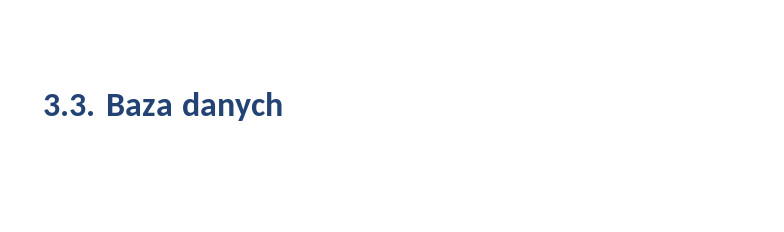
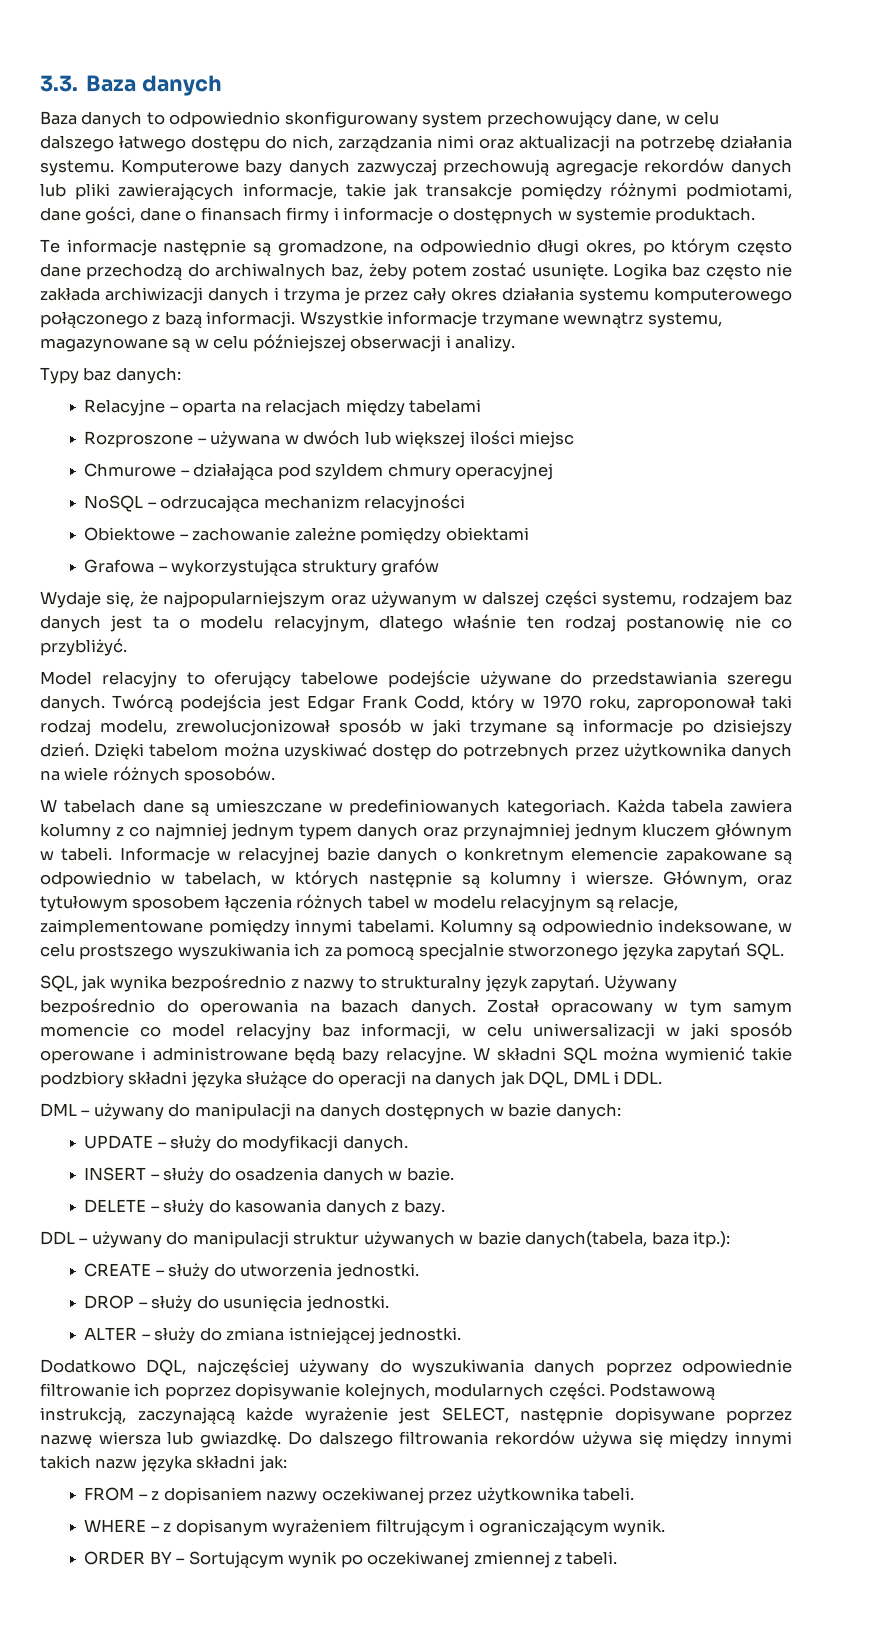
+ Baza danych to odpowiednio skonfigurowany system przechowujący dane, w celu dalszego łatwego dostępu do nich, zarządzania nimi oraz aktualizacji na potrzebę działania systemu. Komputerowe bazy danych zazwyczaj przechowują agregacje rekordów danych lub pliki zawierających informacje, takie jak transakcje pomiędzy różnymi podmiotami, dane gości, dane o finansach firmy i informacje o dostępnych w systemie produktach.
+ Te informacje następnie są gromadzone, na odpowiednio długi okres, po którym często dane przechodzą do archiwalnych baz, żeby potem zostać usunięte. Logika baz często nie zakłada archiwizacji danych i trzyma je przez cały okres działania systemu komputerowego połączonego z bazą informacji. Wszystkie informacje trzymane wewnątrz systemu, magazynowane są w celu późniejszej obserwacji i analizy.
+ Typy baz danych:
+ Relacyjne – oparta na relacjach między tabelami
+ Rozproszone – używana w dwóch lub większej ilości miejsc
+ Chmurowe – działająca pod szyldem chmury operacyjnej
+ NoSQL – odrzucająca mechanizm relacyjności
+ Obiektowe – zachowanie zależne pomiędzy obiektami
+ Grafowa – wykorzystująca struktury grafów
+ Wydaje się, że najpopularniejszym oraz używanym w dalszej części systemu, rodzajem baz danych jest ta o modelu relacyjnym, dlatego właśnie ten rodzaj postanowię nie co przybliżyć.
+ Model relacyjny to oferujący tabelowe podejście używane do przedstawiania szeregu danych. Twórcą podejścia jest Edgar Frank Codd, który w 1970 roku, zaproponował taki rodzaj modelu, zrewolucjonizował sposób w jaki trzymane są informacje po dzisiejszy dzień. Dzięki tabelom można uzyskiwać dostęp do potrzebnych przez użytkownika danych na wiele różnych sposobów.
+ W tabelach dane są umieszczane w predefiniowanych kategoriach. Każda tabela zawiera kolumny z co najmniej jednym typem danych oraz przynajmniej jednym kluczem głównym w tabeli. Informacje w relacyjnej bazie danych o konkretnym elemencie zapakowane są odpowiednio w tabelach, w których następnie są kolumny i wiersze. Głównym, oraz tytułowym sposobem łączenia różnych tabel w modelu relacyjnym są relacje, zaimplementowane pomiędzy innymi tabelami. Kolumny są odpowiednio indeksowane, w celu prostszego wyszukiwania ich za pomocą specjalnie stworzonego języka zapytań SQL.
+ SQL, jak wynika bezpośrednio z nazwy to strukturalny język zapytań. Używany bezpośrednio do operowania na bazach danych. Został opracowany w tym samym momencie co model relacyjny baz informacji, w celu uniwersalizacji w jaki sposób operowane i administrowane będą bazy relacyjne. W składni SQL można wymienić takie podzbiory składni języka służące do operacji na danych jak DQL, DML i DDL.
+ DML – używany do manipulacji na danych dostępnych w bazie danych:
+ UPDATE – służy do modyfikacji danych.
+ INSERT – służy do osadzenia danych w bazie.
+ DELETE – służy do kasowania danych z bazy.
+ DDL – używany do manipulacji struktur używanych w bazie danych(tabela, baza itp.):
+ CREATE – służy do utworzenia jednostki.
+ DROP – służy do usunięcia jednostki.
+ ALTER – służy do zmiana istniejącej jednostki.
+ Dodatkowo DQL, najczęściej używany do wyszukiwania danych poprzez odpowiednie filtrowanie ich poprzez dopisywanie kolejnych, modularnych części. Podstawową instrukcją, zaczynającą każde wyrażenie jest SELECT, następnie dopisywane poprzez nazwę wiersza lub gwiazdkę. Do dalszego filtrowania rekordów używa się między innymi takich nazw języka składni jak:
+ FROM – z dopisaniem nazwy oczekiwanej przez użytkownika tabeli.
+ WHERE – z dopisanym wyrażeniem filtrującym i ograniczającym wynik.
+ ORDER BY – Sortującym wynik po oczekiwanej zmiennej z tabeli.

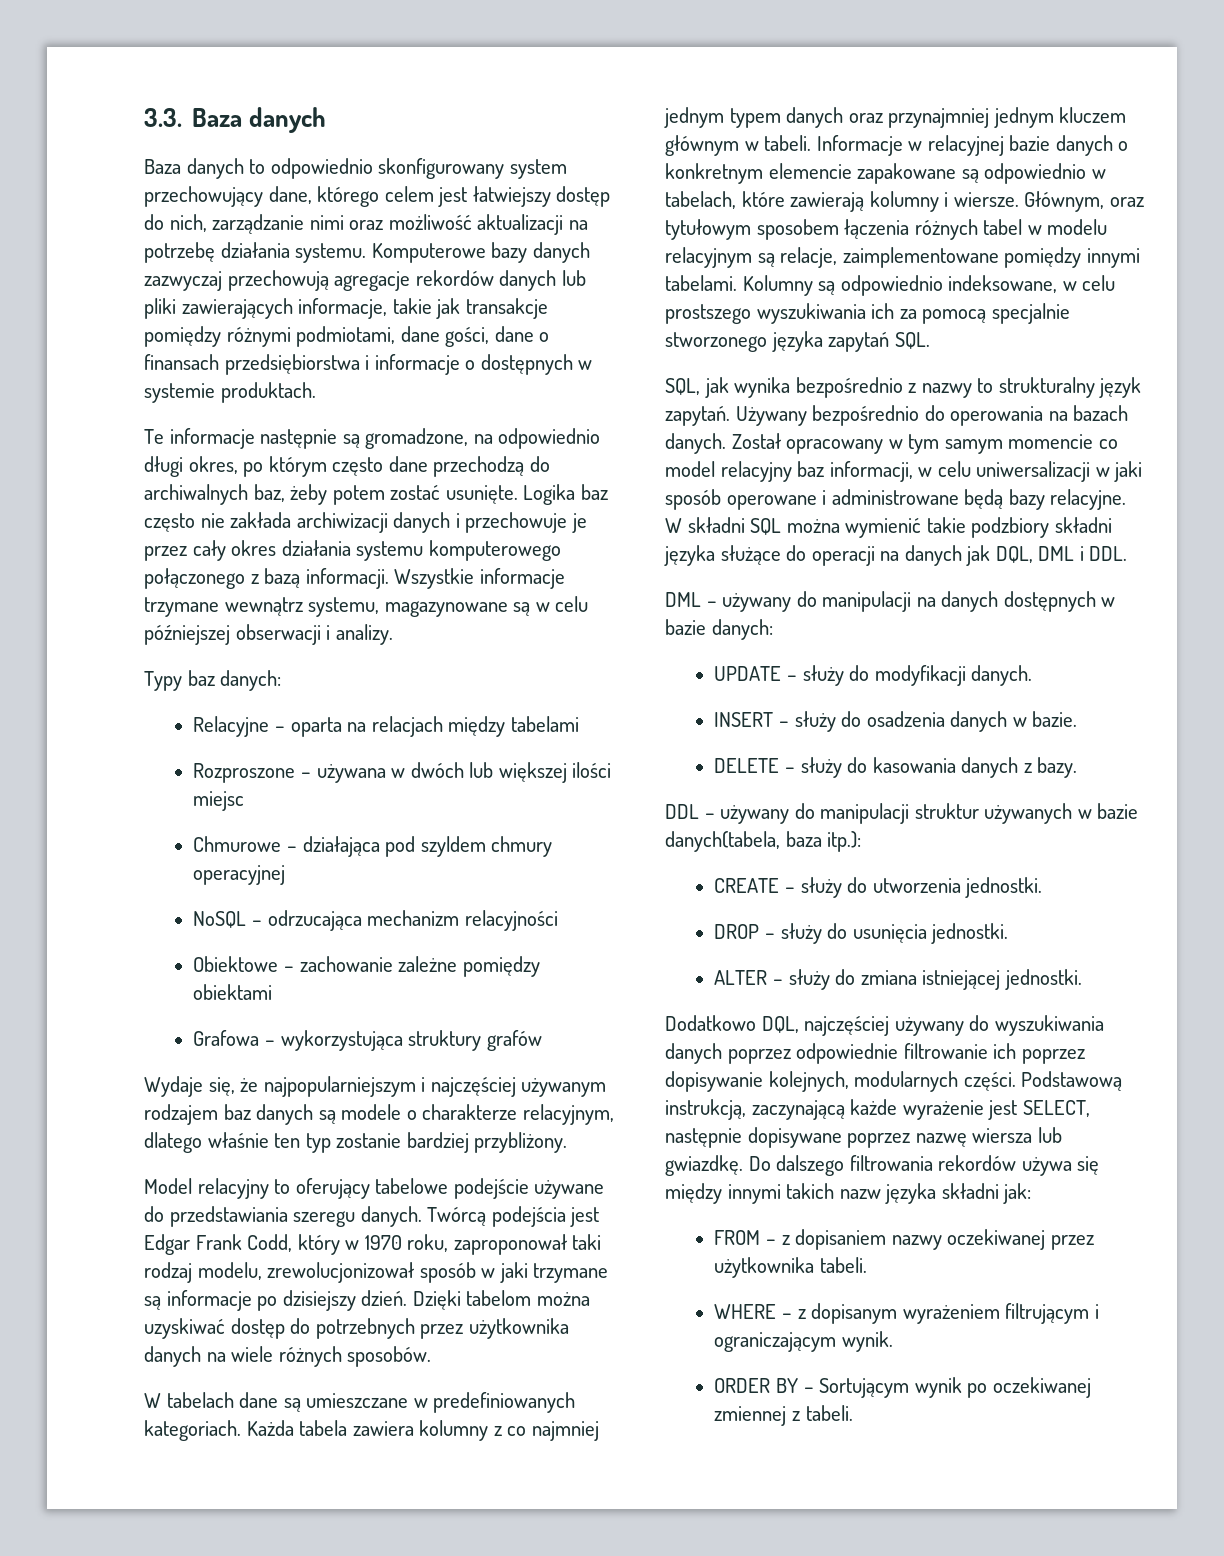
- Baza danych to odpowiednio skonfigurowany system przechowujący dane, w celu dalszego łatwego dostępu do nich, zarządzania nimi oraz aktualizacji na potrzebę działania systemu.
+ Baza danych to odpowiednio skonfigurowany system przechowujący dane, którego celem jest łatwiejszy dostęp do nich, zarządzanie nimi oraz możliwość aktualizacji na potrzebę działania systemu.
- Komputerowe bazy danych zazwyczaj przechowują agregacje rekordów danych lub pliki zawierających informacje, takie jak transakcje pomiędzy różnymi podmiotami, dane gości, dane o finansach firmy i informacje o dostępnych w systemie produktach.
+ Komputerowe bazy danych zazwyczaj przechowują agregacje rekordów danych lub pliki zawierających informacje, takie jak transakcje pomiędzy różnymi podmiotami, dane gości, dane o finansach przedsiębiorstwa i informacje o dostępnych w systemie produktach.
- Logika baz często nie zakłada archiwizacji danych i trzyma je przez cały okres działania systemu komputerowego połączonego z bazą informacji.
+ Logika baz często nie zakłada archiwizacji danych i przechowuje je przez cały okres działania systemu komputerowego połączonego z bazą informacji.
- Wydaje się, że najpopularniejszym oraz używanym w dalszej części systemu, rodzajem baz danych jest ta o modelu relacyjnym, dlatego właśnie ten rodzaj postanowię nie co przybliżyć.
+ Wydaje się, że najpopularniejszym i najczęściej używanym rodzajem baz danych są modele o charakterze relacyjnym, dlatego właśnie ten typ zostanie bardziej przybliżony.
- Informacje w relacyjnej bazie danych o konkretnym elemencie zapakowane są odpowiednio w tabelach, w których następnie są kolumny i wiersze.
+ Informacje w relacyjnej bazie danych o konkretnym elemencie zapakowane są odpowiednio w tabelach, które zawierają kolumny i wiersze.

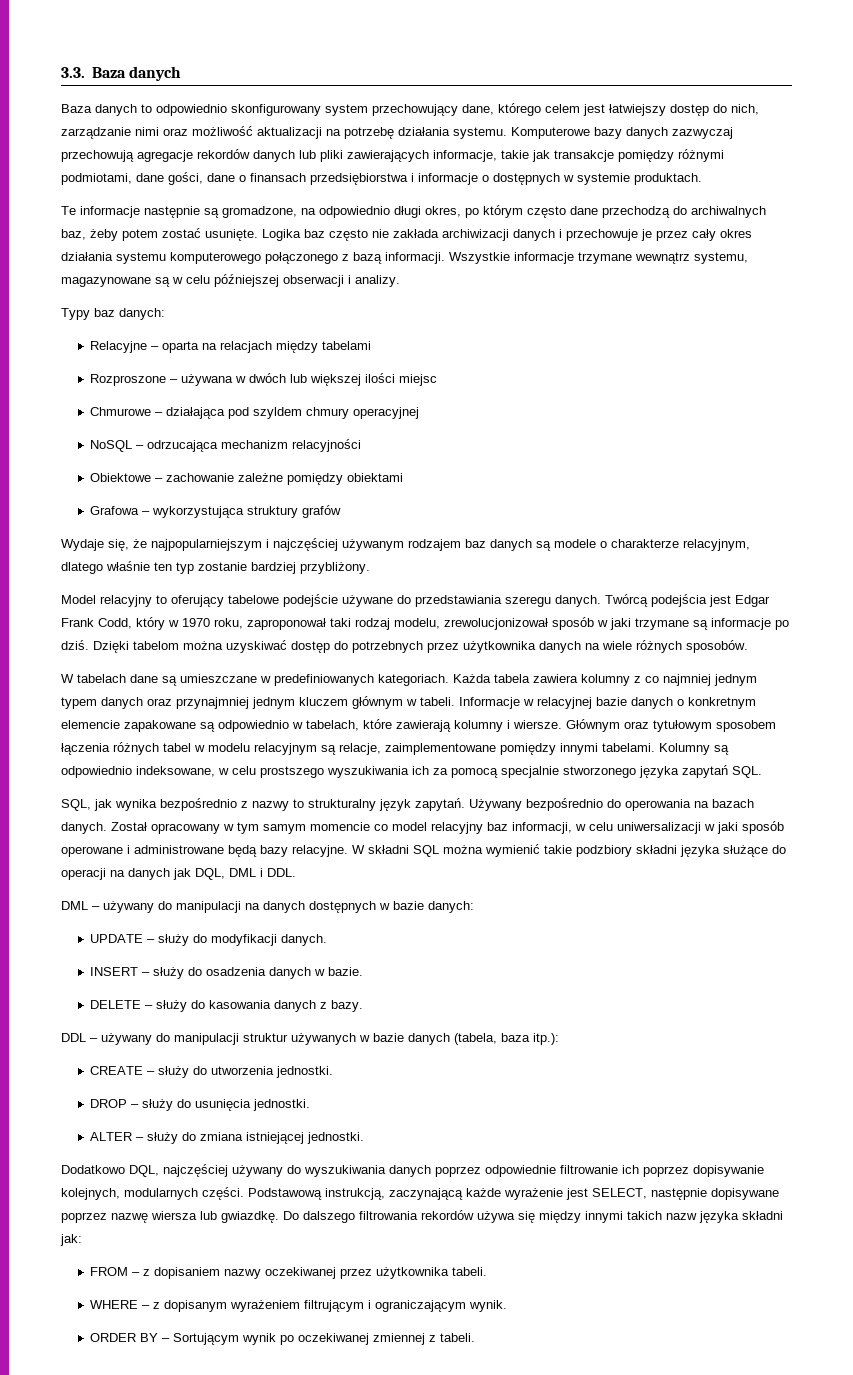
- Twórcą podejścia jest Edgar Frank Codd, który w 1970 roku, zaproponował taki rodzaj modelu, zrewolucjonizował sposób w jaki trzymane są informacje po dzisiejszy dzień.
+ Twórcą podejścia jest Edgar Frank Codd, który w 1970 roku, zaproponował taki rodzaj modelu, zrewolucjonizował sposób w jaki trzymane są informacje po dziś.
- Głównym, oraz tytułowym sposobem łączenia różnych tabel w modelu relacyjnym są relacje, zaimplementowane pomiędzy innymi tabelami.
+ Głównym oraz tytułowym sposobem łączenia różnych tabel w modelu relacyjnym są relacje, zaimplementowane pomiędzy innymi tabelami.
- DDL – używany do manipulacji struktur używanych w bazie danych(tabela, baza itp.):
+ DDL – używany do manipulacji struktur używanych w bazie danych (tabela, baza itp.):

